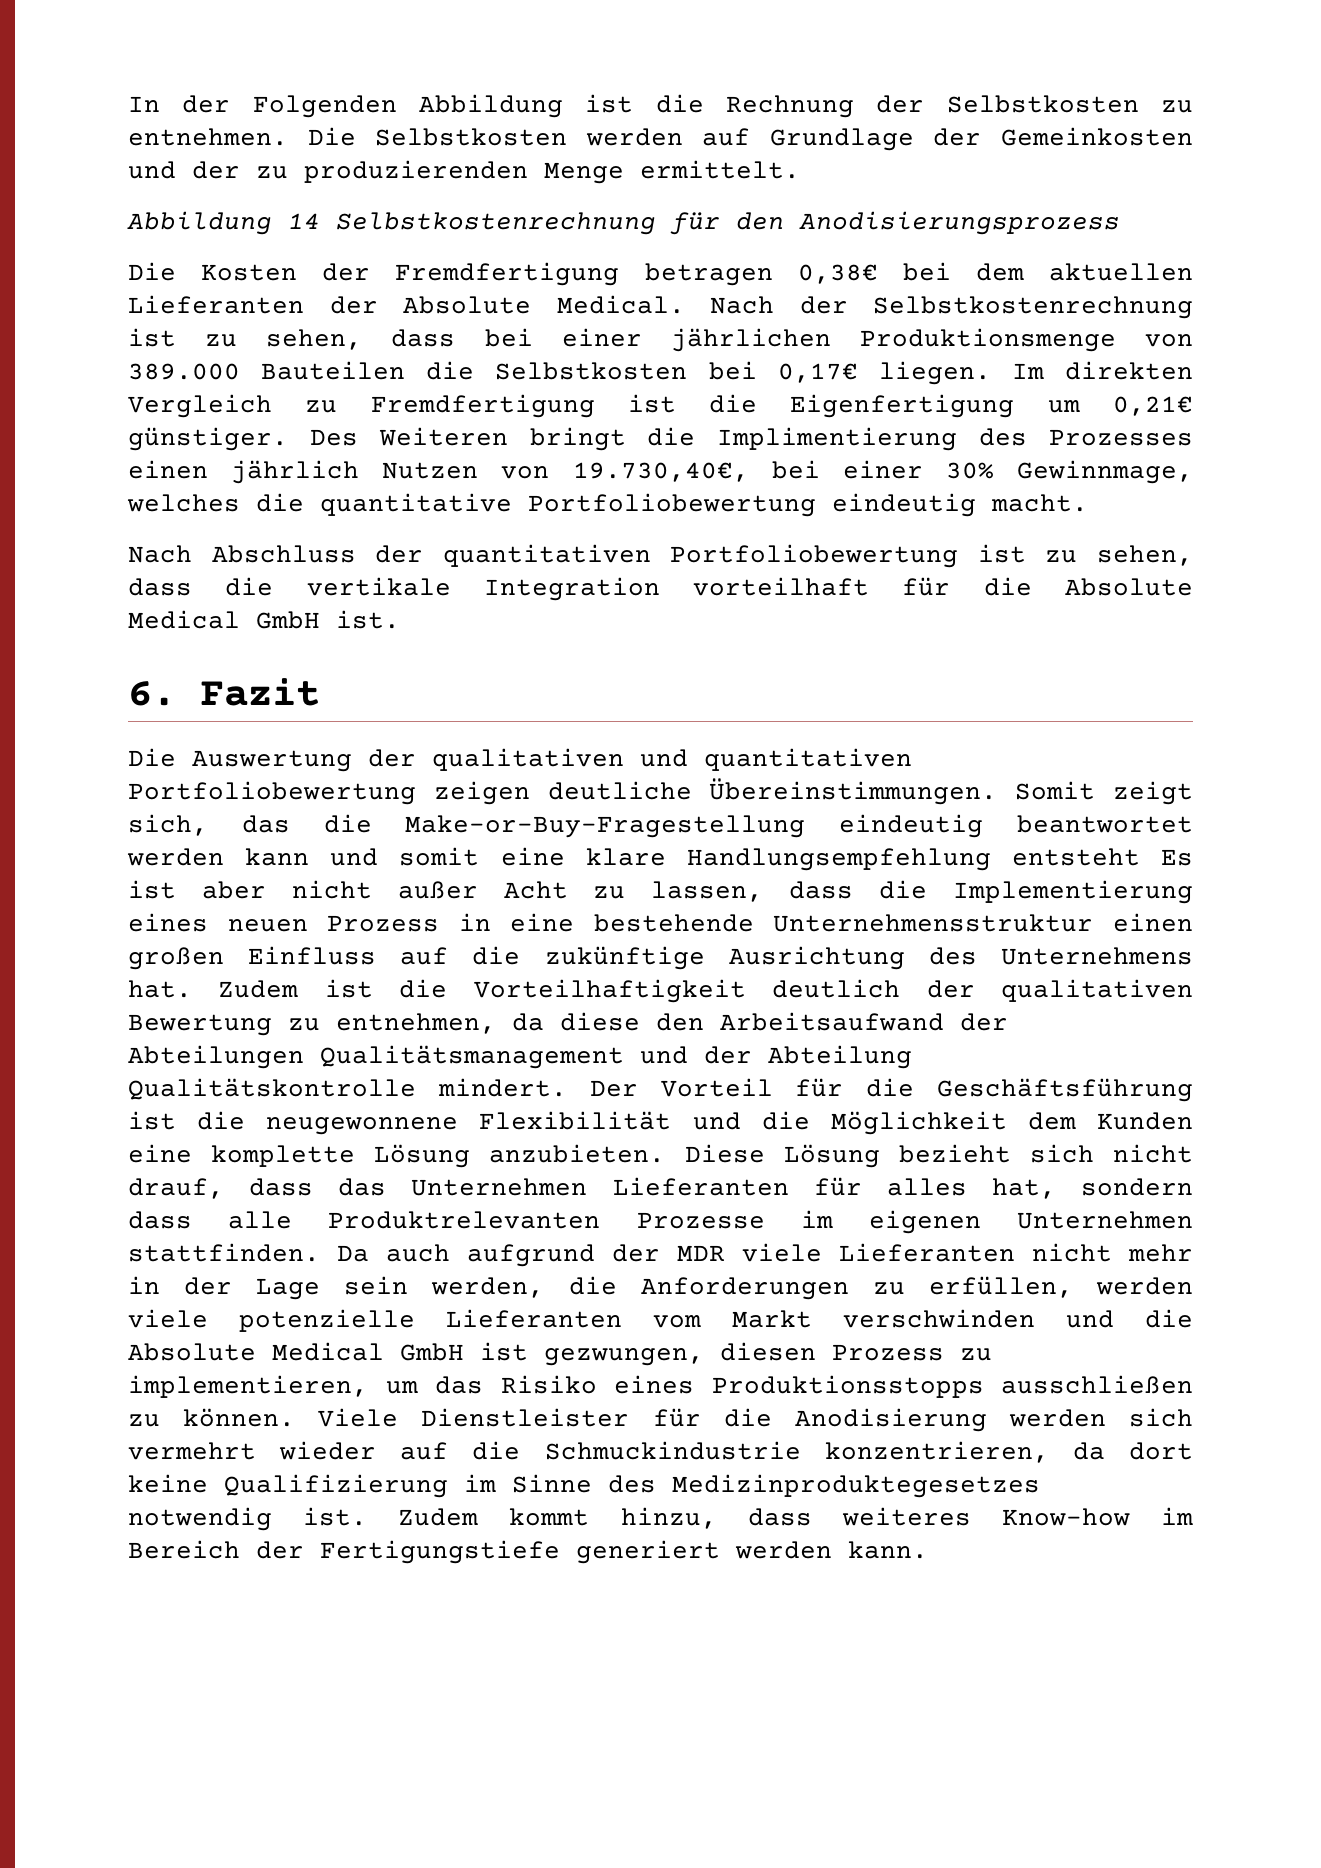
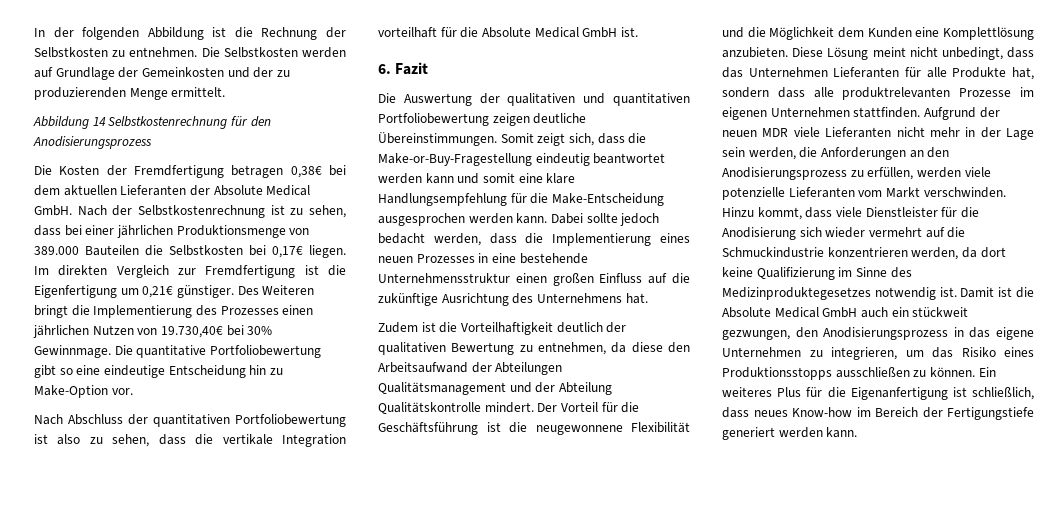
- In der Folgenden Abbildung ist die Rechnung der Selbstkosten zu entnehmen.
+ In der folgenden Abbildung ist die Rechnung der Selbstkosten zu entnehmen.
- Die Kosten der Fremdfertigung betragen 0,38€ bei dem aktuellen Lieferanten der Absolute Medical.
+ Die Kosten der Fremdfertigung betragen 0,38€ bei dem aktuellen Lieferanten der Absolute Medical GmbH.
- Im direkten Vergleich zu Fremdfertigung ist die Eigenfertigung um 0,21€ günstiger.
+ Im direkten Vergleich zur Fremdfertigung ist die Eigenfertigung um 0,21€ günstiger.
- Des Weiteren bringt die Implimentierung des Prozesses einen jährlich Nutzen von 19.730,40€, bei einer 30% Gewinnmage, welches die quantitative Portfoliobewertung eindeutig macht.
+ Des Weiteren bringt die Implementierung des Prozesses einen jährlichen Nutzen von 19.730,40€ bei 30% Gewinnmage. Die quantitative Portfoliobewertung gibt so eine eindeutige Entscheidung hin zu Make-Option vor.
- Nach Abschluss der quantitativen Portfoliobewertung ist zu sehen, dass die vertikale Integration vorteilhaft für die Absolute Medical GmbH ist.
+ Nach Abschluss der quantitativen Portfoliobewertung ist also zu sehen, dass die vertikale Integration vorteilhaft für die Absolute Medical GmbH ist.
- Somit zeigt sich, das die Make-or-Buy-Fragestellung eindeutig beantwortet werden kann und somit eine klare Handlungsempfehlung entsteht Es ist aber nicht außer Acht zu lassen, dass die Implementierung eines neuen Prozess in eine bestehende Unternehmensstruktur einen großen Einfluss auf die zukünftige Ausrichtung des Unternehmens hat. Zudem ist die Vorteilhaftigkeit deutlich der qualitativen Bewertung zu entnehmen, da diese den Arbeitsaufwand der Abteilungen Qualitätsmanagement und der Abteilung Qualitätskontrolle mindert.
+ Somit zeigt sich, dass die Make-or-Buy-Fragestellung eindeutig beantwortet werden kann und somit eine klare Handlungsempfehlung für die Make-Entscheidung ausgesprochen werden kann. Dabei sollte jedoch bedacht werden, dass die Implementierung eines neuen Prozesses in eine bestehende Unternehmensstruktur einen großen Einfluss auf die zukünftige Ausrichtung des Unternehmens hat.
+ Zudem ist die Vorteilhaftigkeit deutlich der qualitativen Bewertung zu entnehmen, da diese den Arbeitsaufwand der Abteilungen Qualitätsmanagement und der Abteilung Qualitätskontrolle mindert.
- Der Vorteil für die Geschäftsführung ist die neugewonnene Flexibilität und die Möglichkeit dem Kunden eine komplette Lösung anzubieten.
+ Der Vorteil für die Geschäftsführung ist die neugewonnene Flexibilität und die Möglichkeit dem Kunden eine Komplettlösung anzubieten.
- Diese Lösung bezieht sich nicht drauf, dass das Unternehmen Lieferanten für alles hat, sondern dass alle Produktrelevanten Prozesse im eigenen Unternehmen stattfinden.
+ Diese Lösung meint nicht unbedingt, dass das Unternehmen Lieferanten für alle Produkte hat, sondern dass alle produktrelevanten Prozesse im eigenen Unternehmen stattfinden.
- Da auch aufgrund der MDR viele Lieferanten nicht mehr in der Lage sein werden, die Anforderungen zu erfüllen, werden viele potenzielle Lieferanten vom Markt verschwinden und die Absolute Medical GmbH ist gezwungen, diesen Prozess zu implementieren, um das Risiko eines Produktionsstopps ausschließen zu können. Viele Dienstleister für die Anodisierung werden sich vermehrt wieder auf die Schmuckindustrie konzentrieren, da dort keine Qualifizierung im Sinne des Medizinproduktegesetzes notwendig ist.
+ Aufgrund der neuen MDR viele Lieferanten nicht mehr in der Lage sein werden, die Anforderungen an den Anodisierungsprozess zu erfüllen, werden viele potenzielle Lieferanten vom Markt verschwinden. Hinzu kommt, dass viele Dienstleister für die Anodisierung sich wieder vermehrt auf die Schmuckindustrie konzentrieren werden, da dort keine Qualifizierung im Sinne des Medizinproduktegesetzes notwendig ist.
- Zudem kommt hinzu, dass weiteres Know-how im Bereich der Fertigungstiefe generiert werden kann.
+ Damit ist die Absolute Medical GmbH auch ein stückweit gezwungen, den Anodisierungsprozess in das eigene Unternehmen zu integrieren, um das Risiko eines Produktionsstopps ausschließen zu können. Ein weiteres Plus für die Eigenanfertigung ist schließlich, dass neues Know-how im Bereich der Fertigungstiefe generiert werden kann.

